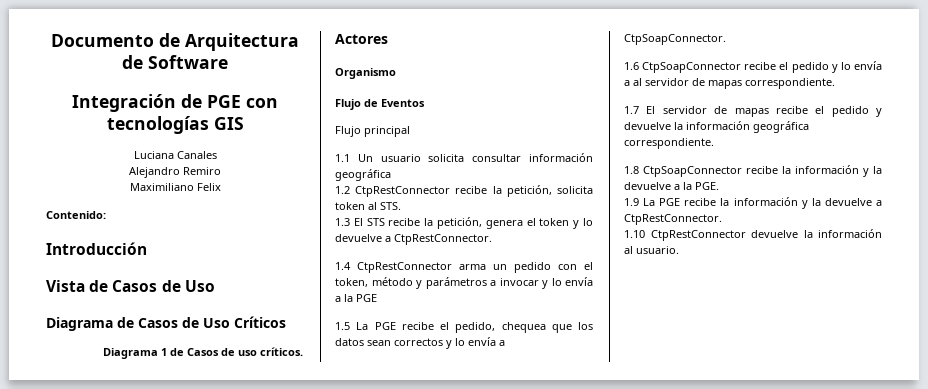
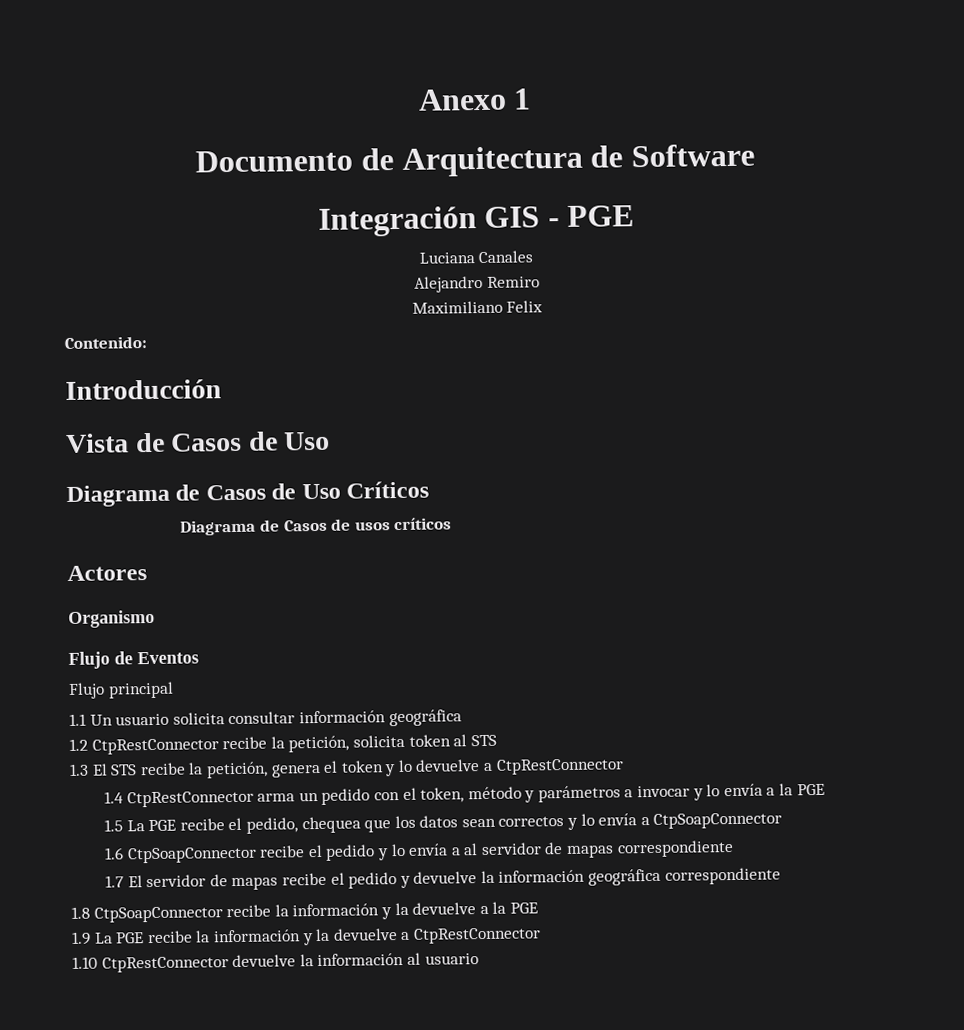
+ Anexo 1
- Integración de PGE con tecnologías GIS
+ Integración GIS - PGE
- Diagrama 1 de Casos de uso críticos.
+ Diagrama de Casos de usos críticos
- 1.2 CtpRestConnector recibe la petición, solicita token al STS.
+ 1.2 CtpRestConnector recibe la petición, solicita token al STS
- 1.3 El STS recibe la petición, genera el token y lo devuelve a CtpRestConnector.
+ 1.3 El STS recibe la petición, genera el token y lo devuelve a CtpRestConnector
- 1.5 La PGE recibe el pedido, chequea que los datos sean correctos y lo envía a CtpSoapConnector.
+ 1.5 La PGE recibe el pedido, chequea que los datos sean correctos y lo envía a CtpSoapConnector
- 1.6 CtpSoapConnector recibe el pedido y lo envía a al servidor de mapas correspondiente.
+ 1.6 CtpSoapConnector recibe el pedido y lo envía a al servidor de mapas correspondiente
- 1.7 El servidor de mapas recibe el pedido y devuelve la información geográfica correspondiente.
+ 1.7 El servidor de mapas recibe el pedido y devuelve la información geográfica correspondiente
- 1.8 CtpSoapConnector recibe la información y la devuelve a la PGE.
+ 1.8 CtpSoapConnector recibe la información y la devuelve a la PGE
- 1.9 La PGE recibe la información y la devuelve a CtpRestConnector.
+ 1.9 La PGE recibe la información y la devuelve a CtpRestConnector
- 1.10 CtpRestConnector devuelve la información al usuario.
+ 1.10 CtpRestConnector devuelve la información al usuario

